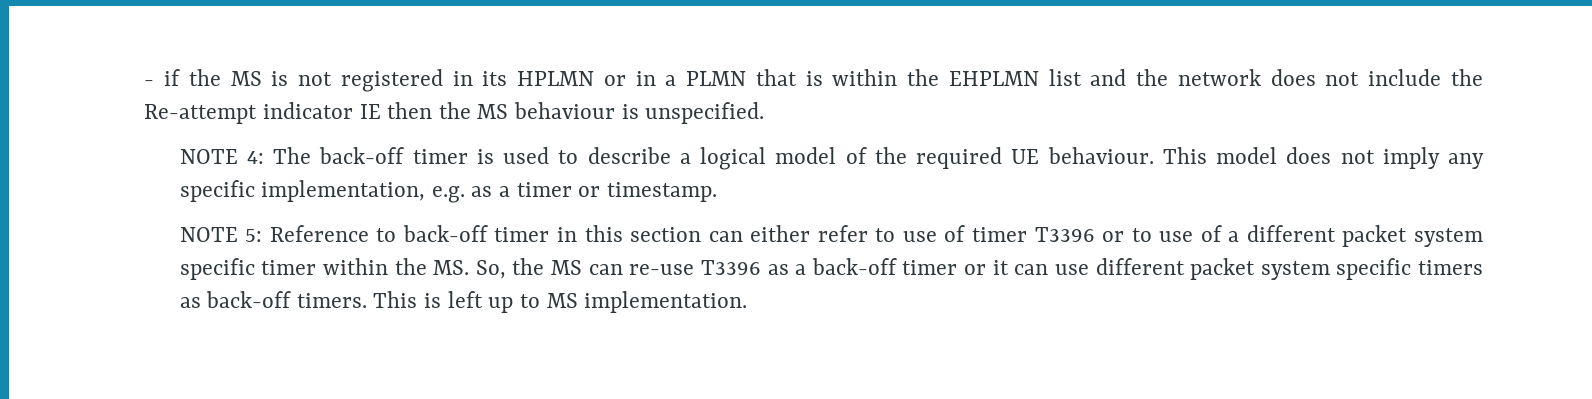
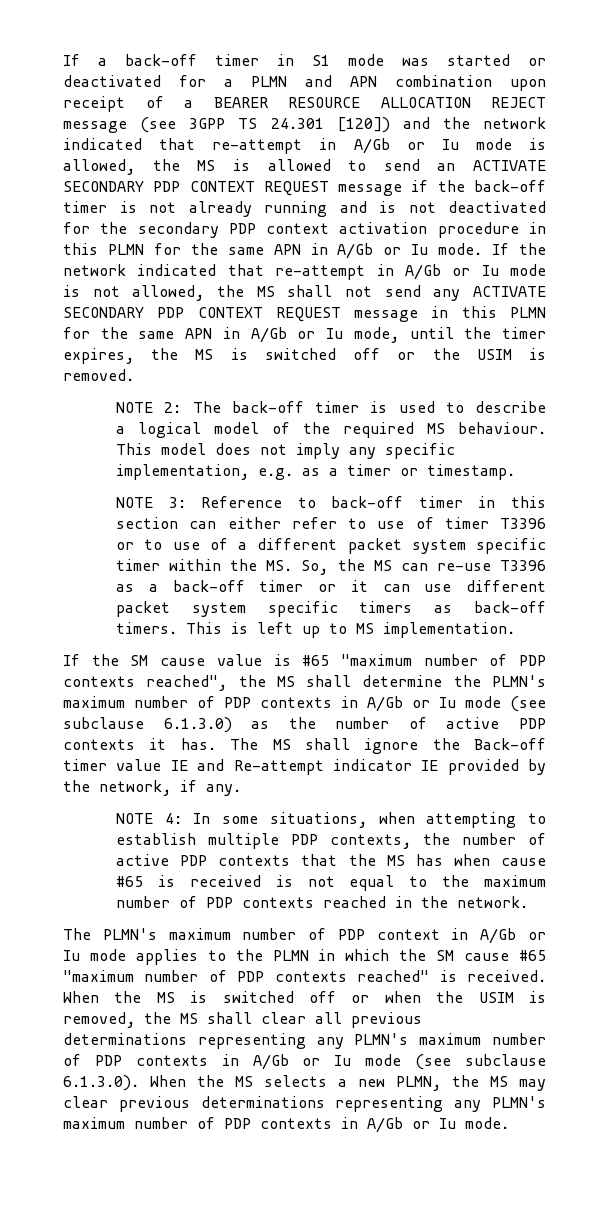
- - if the MS is not registered in its HPLMN or in a PLMN that is within the EHPLMN list and the network does not include the Re-attempt indicator IE then the MS behaviour is unspecified.
- NOTE 4: The back-off timer is used to describe a logical model of the required UE behaviour.
+ If a back-off timer in S1 mode was started or deactivated for a PLMN and APN combination upon receipt of a BEARER RESOURCE ALLOCATION REJECT message (see 3GPP TS 24.301 [120]) and the network indicated that re-attempt in A/Gb or Iu mode is allowed, the MS is allowed to send an ACTIVATE SECONDARY PDP CONTEXT REQUEST message if the back-off timer is not already running and is not deactivated for the secondary PDP context activation procedure in this PLMN for the same APN in A/Gb or Iu mode. If the network indicated that re-attempt in A/Gb or Iu mode is not allowed, the MS shall not send any ACTIVATE SECONDARY PDP CONTEXT REQUEST message in this PLMN for the same APN in A/Gb or Iu mode, until the timer expires, the MS is switched off or the USIM is removed.
+ NOTE 2: The back-off timer is used to describe a logical model of the required MS behaviour.
- NOTE 5: Reference to back-off timer in this section can either refer to use of timer T3396 or to use of a different packet system specific timer within the MS. So, the MS can re-use T3396 as a back-off timer or it can use different packet system specific timers as back-off timers.
+ NOTE 3: Reference to back-off timer in this section can either refer to use of timer T3396 or to use of a different packet system specific timer within the MS. So, the MS can re-use T3396 as a back-off timer or it can use different packet system specific timers as back-off timers.
+ If the SM cause value is #65 "maximum number of PDP contexts reached", the MS shall determine the PLMN's maximum number of PDP contexts in A/Gb or Iu mode (see subclause 6.1.3.0) as the number of active PDP contexts it has. The MS shall ignore the Back-off timer value IE and Re-attempt indicator IE provided by the network, if any.
+ NOTE 4: In some situations, when attempting to establish multiple PDP contexts, the number of active PDP contexts that the MS has when cause #65 is received is not equal to the maximum number of PDP contexts reached in the network.
+ The PLMN's maximum number of PDP context in A/Gb or Iu mode applies to the PLMN in which the SM cause #65 "maximum number of PDP contexts reached" is received. When the MS is switched off or when the USIM is removed, the MS shall clear all previous determinations representing any PLMN's maximum number of PDP contexts in A/Gb or Iu mode (see subclause 6.1.3.0). When the MS selects a new PLMN, the MS may clear previous determinations representing any PLMN's maximum number of PDP contexts in A/Gb or Iu mode.

